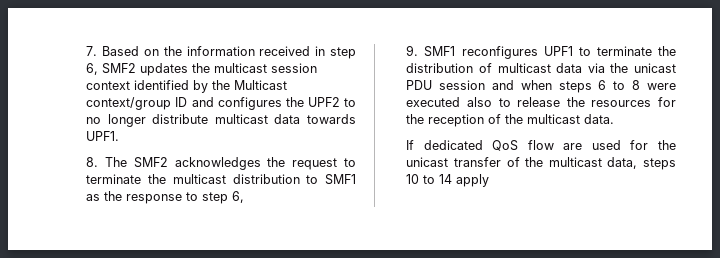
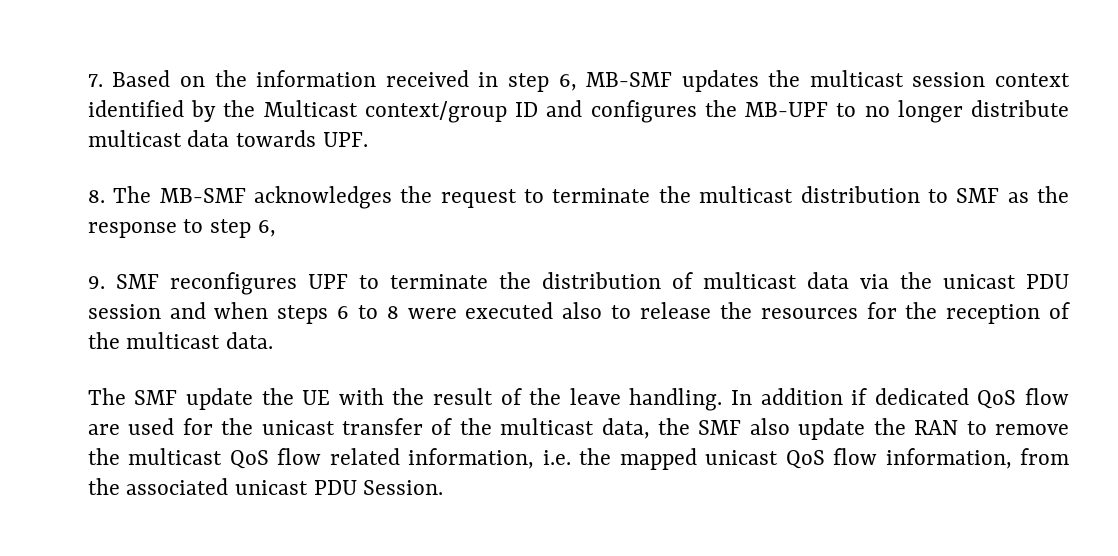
- 7. Based on the information received in step 6, SMF2 updates the multicast session context identified by the Multicast context/group ID and configures the UPF2 to no longer distribute multicast data towards UPF1.
+ 7. Based on the information received in step 6, MB-SMF updates the multicast session context identified by the Multicast context/group ID and configures the MB-UPF to no longer distribute multicast data towards UPF.
- 8. The SMF2 acknowledges the request to terminate the multicast distribution to SMF1 as the response to step 6,
+ 8. The MB-SMF acknowledges the request to terminate the multicast distribution to SMF as the response to step 6,
- 9. SMF1 reconfigures UPF1 to terminate the distribution of multicast data via the unicast PDU session and when steps 6 to 8 were executed also to release the resources for the reception of the multicast data.
+ 9. SMF reconfigures UPF to terminate the distribution of multicast data via the unicast PDU session and when steps 6 to 8 were executed also to release the resources for the reception of the multicast data.
- If dedicated QoS flow are used for the unicast transfer of the multicast data, steps 10 to 14 apply
+ The SMF update the UE with the result of the leave handling. In addition if dedicated QoS flow are used for the unicast transfer of the multicast data, the SMF also update the RAN to remove the multicast QoS flow related information, i.e. the mapped unicast QoS flow information, from the associated unicast PDU Session.

